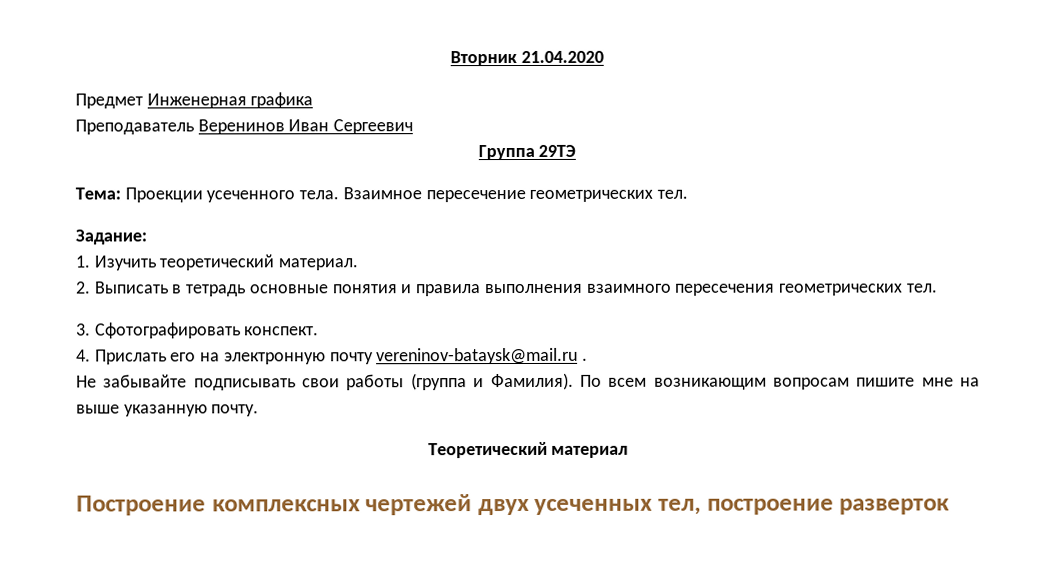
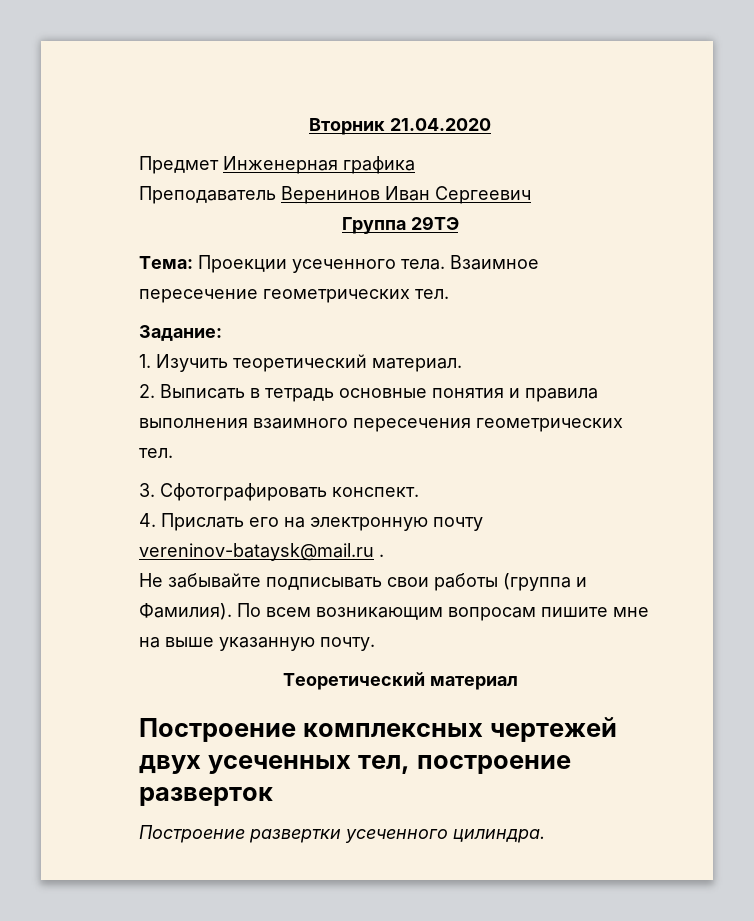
+ Построение развертки усеченного цилиндра.

